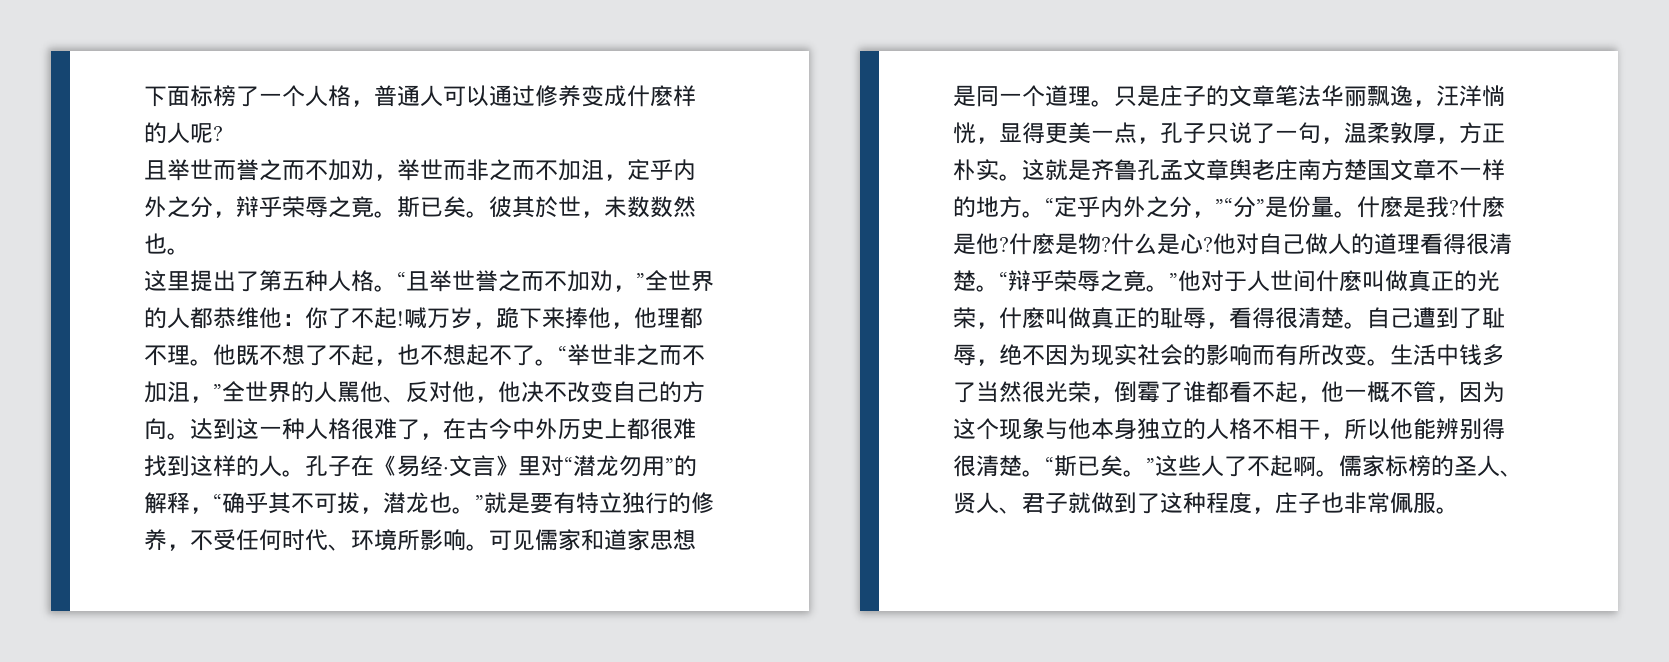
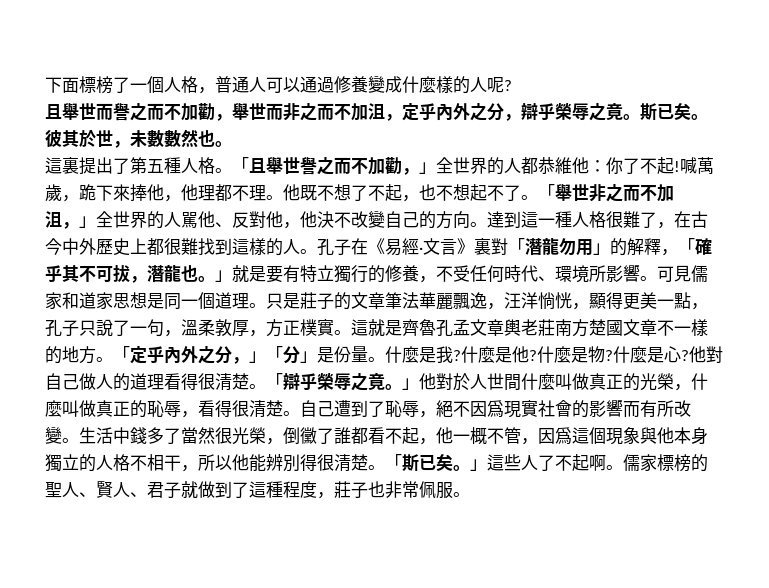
- 下面标榜了一个人格，普通人可以通过修养变成什麽样的人呢?
+ 下面標榜了一個人格，普通人可以通過修養變成什麼樣的人呢?
- 且举世而誉之而不加劝，举世而非之而不加沮，定乎内外之分，辩乎荣辱之竟。
+ 且舉世而譽之而不加勸，舉世而非之而不加沮，定乎內外之分，辯乎榮辱之竟。
- 彼其於世，未数数然也。
+ 彼其於世，未數數然也。
- 这里提出了第五种人格。“且举世誉之而不加劝，”全世界的人都恭维他：你了不起!
+ 這裏提出了第五種人格。「且舉世譽之而不加勸，」全世界的人都恭維他：你了不起!
- 喊万岁，跪下来捧他，他理都不理。
+ 喊萬歲，跪下來捧他，他理都不理。
- “举世非之而不加沮，”全世界的人駡他、反对他，他决不改变自己的方向。达到这一种人格很难了，在古今中外历史上都很难找到这样的人。
+ 「舉世非之而不加沮，」全世界的人駡他、反對他，他決不改變自己的方向。達到這一種人格很難了，在古今中外歷史上都很難找到這樣的人。
- 孔子在《易经·文言》里对“潜龙勿用”的解释，“确乎其不可拔，潜龙也。”就是要有特立独行的修养，不受任何时代、环境所影响。可见儒家和道家思想是同一个道理。
+ 孔子在《易經·文言》裏對「潛龍勿用」的解釋，「確乎其不可拔，潛龍也。」就是要有特立獨行的修養，不受任何時代、環境所影響。可見儒家和道家思想是同一個道理。
- 只是庄子的文章笔法华丽飘逸，汪洋惝恍，显得更美一点，孔子只说了一句，温柔敦厚，方正朴实。这就是齐鲁孔孟文章舆老庄南方楚国文章不一样的地方。
+ 只是莊子的文章筆法華麗飄逸，汪洋惝恍，顯得更美一點，孔子只說了一句，溫柔敦厚，方正樸實。這就是齊魯孔孟文章輿老莊南方楚國文章不一樣的地方。
- “定乎内外之分，”“分”是份量。
+ 「定乎內外之分，」「分」是份量。
- 什麽是我?
+ 什麼是我?
- 什麽是他?
+ 什麼是他?
- 什麽是物?
+ 什麼是物?
- 什么是心?
+ 什麼是心?
- 他对自己做人的道理看得很清楚。
+ 他對自己做人的道理看得很清楚。
- “辩乎荣辱之竟。”他对于人世间什麽叫做真正的光荣，什麽叫做真正的耻辱，看得很清楚。
+ 「辯乎榮辱之竟。」他對於人世間什麼叫做真正的光榮，什麼叫做真正的恥辱，看得很清楚。
- 自己遭到了耻辱，绝不因为现实社会的影响而有所改变。
+ 自己遭到了恥辱，絕不因爲現實社會的影響而有所改變。
- 生活中钱多了当然很光荣，倒霉了谁都看不起，他一概不管，因为这个现象与他本身独立的人格不相干，所以他能辨别得很清楚。“斯已矣。”这些人了不起啊。
+ 生活中錢多了當然很光榮，倒黴了誰都看不起，他一概不管，因爲這個現象與他本身獨立的人格不相干，所以他能辨別得很清楚。「斯已矣。」這些人了不起啊。
- 儒家标榜的圣人、贤人、君子就做到了这种程度，庄子也非常佩服。
+ 儒家標榜的聖人、賢人、君子就做到了這種程度，莊子也非常佩服。

